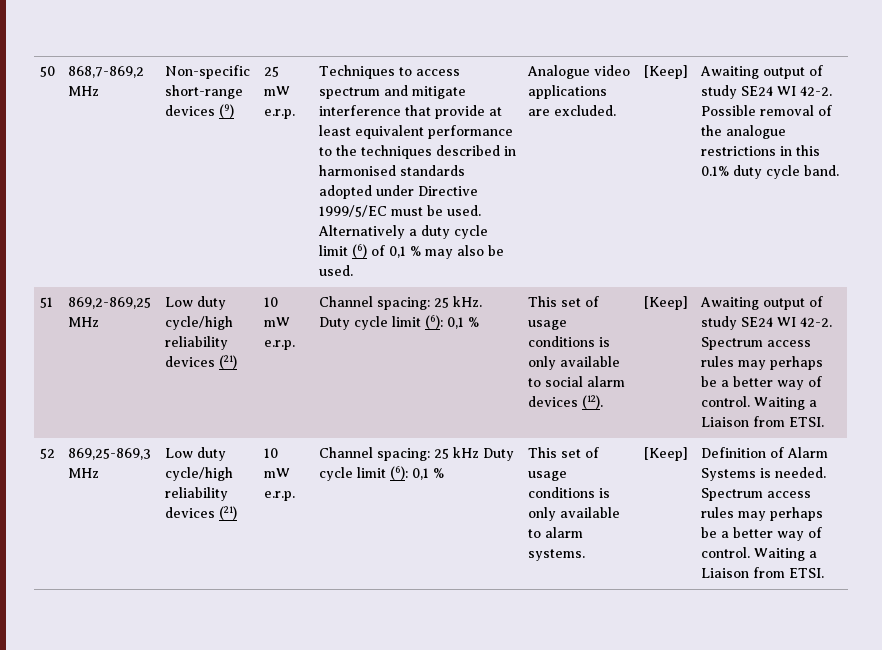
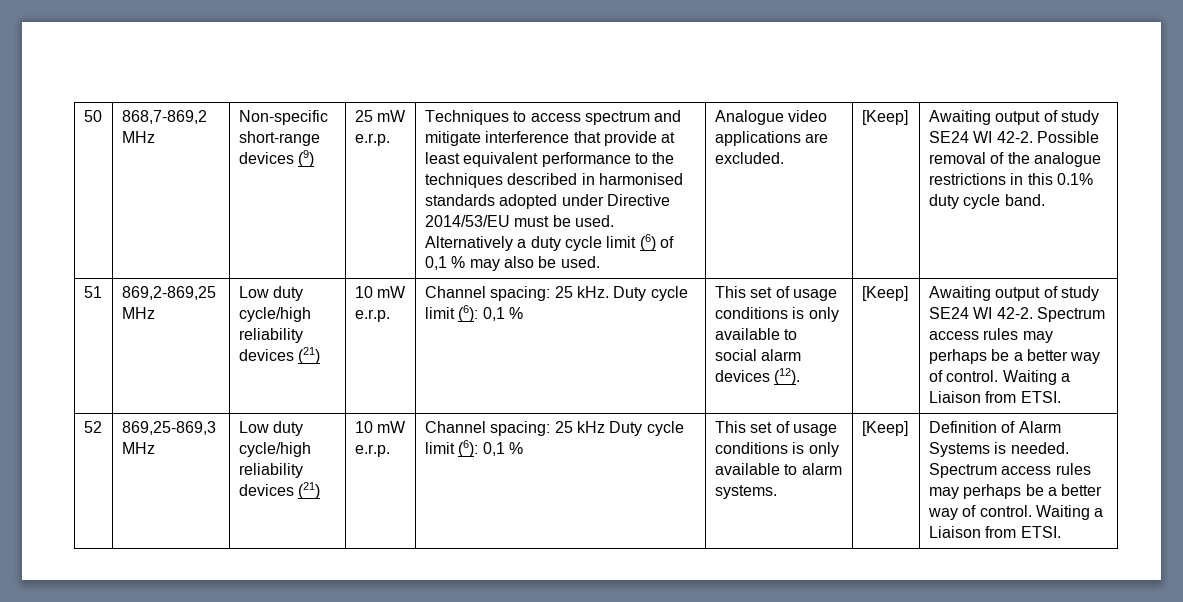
- Techniques to access spectrum and mitigate interference that provide at least equivalent performance to the techniques described in harmonised standards adopted under Directive 1999/5/EC must be used.
+ Techniques to access spectrum and mitigate interference that provide at least equivalent performance to the techniques described in harmonised standards adopted under Directive 2014/53/EU must be used.

